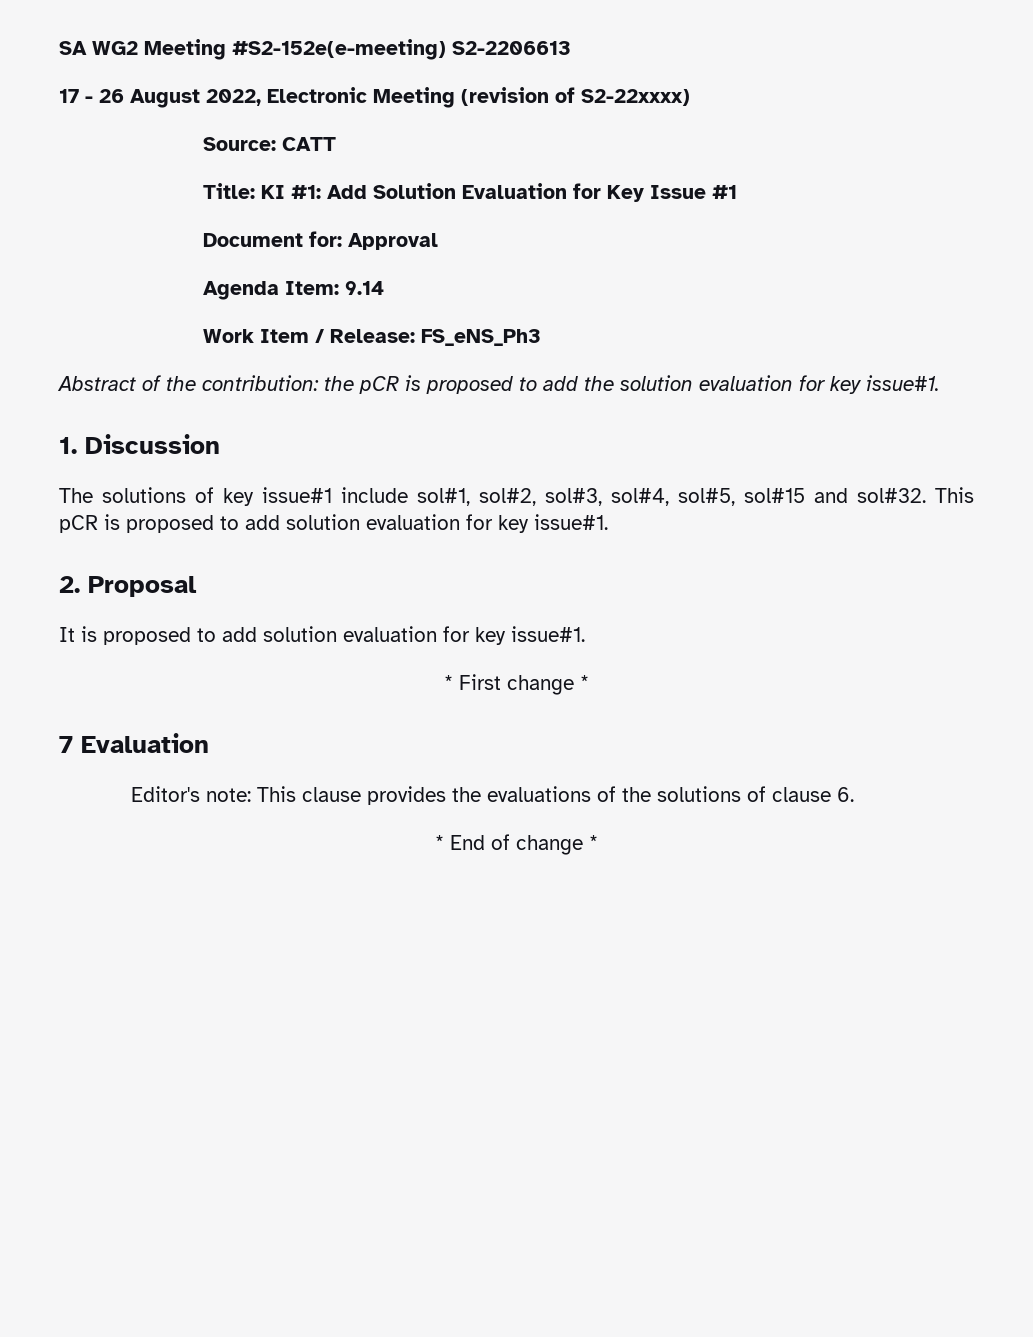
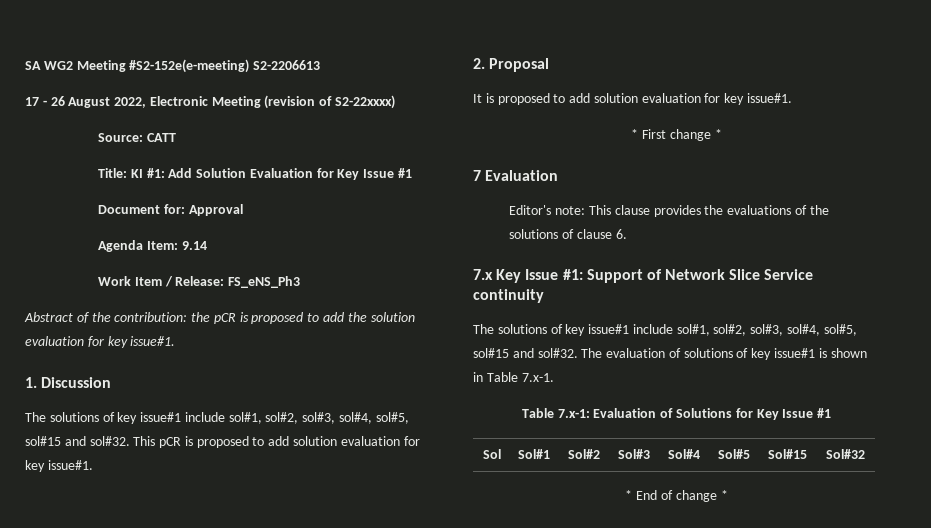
+ 7.x Key Issue #1: Support of Network Slice Service continuity
+ The solutions of key issue#1 include sol#1, sol#2, sol#3, sol#4, sol#5, sol#15 and sol#32. The evaluation of solutions of key issue#1 is shown in Table 7.x-1.
+ Table 7.x-1: Evaluation of Solutions for Key Issue #1
+ Sol | Sol#1 | Sol#2 | Sol#3 | Sol#4 | Sol#5 | Sol#15 | Sol#32

